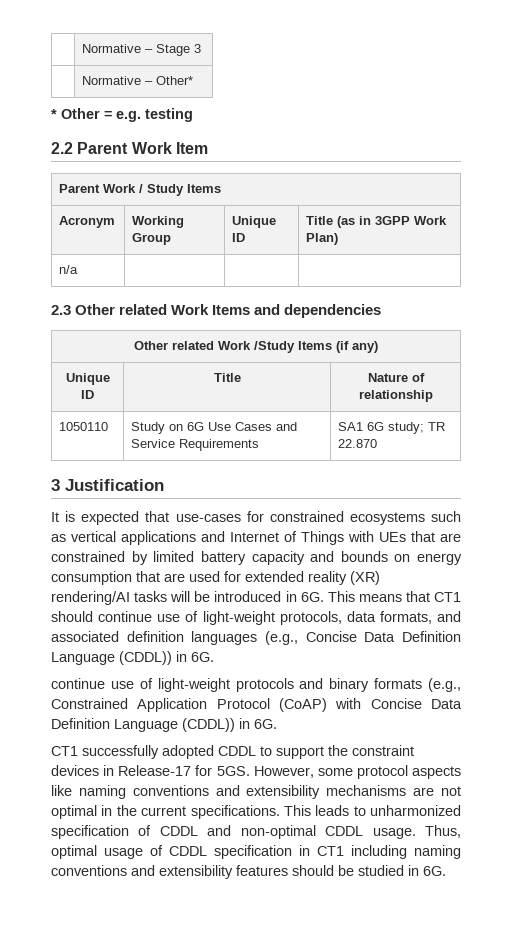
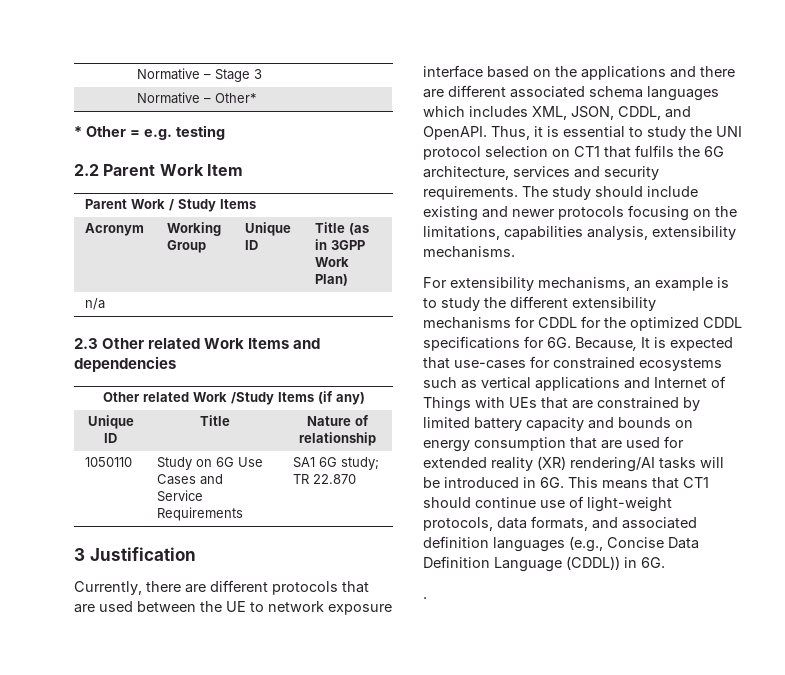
- It is expected that use-cases for constrained ecosystems such as vertical applications and Internet of Things with UEs that are constrained by limited battery capacity and bounds on energy consumption that are used for extended reality (XR) rendering/AI tasks will be introduced in 6G.
+ Currently, there are different protocols that are used between the UE to network exposure interface based on the applications and there are different associated schema languages which includes XML, JSON, CDDL, and OpenAPI. Thus, it is essential to study the UNI protocol selection on CT1 that fulfils the 6G architecture, services and security requirements. The study should include existing and newer protocols focusing on the limitations, capabilities analysis, extensibility mechanisms.
+ For extensibility mechanisms, an example is to study the different extensibility mechanisms for CDDL for the optimized CDDL specifications for 6G. Because, It is expected that use-cases for constrained ecosystems such as vertical applications and Internet of Things with UEs that are constrained by limited battery capacity and bounds on energy consumption that are used for extended reality (XR) rendering/AI tasks will be introduced in 6G.
- continue use of light-weight protocols and binary formats (e.g., Constrained Application Protocol (CoAP) with Concise Data Definition Language (CDDL)) in 6G.
- CT1 successfully adopted CDDL to support the constraint devices in Release-17 for 5GS. However, some protocol aspects like naming conventions and extensibility mechanisms are not optimal in the current specifications. This leads to unharmonized specification of CDDL and non-optimal CDDL usage. Thus, optimal usage of CDDL specification in CT1 including naming conventions and extensibility features should be studied in 6G.
+ .

